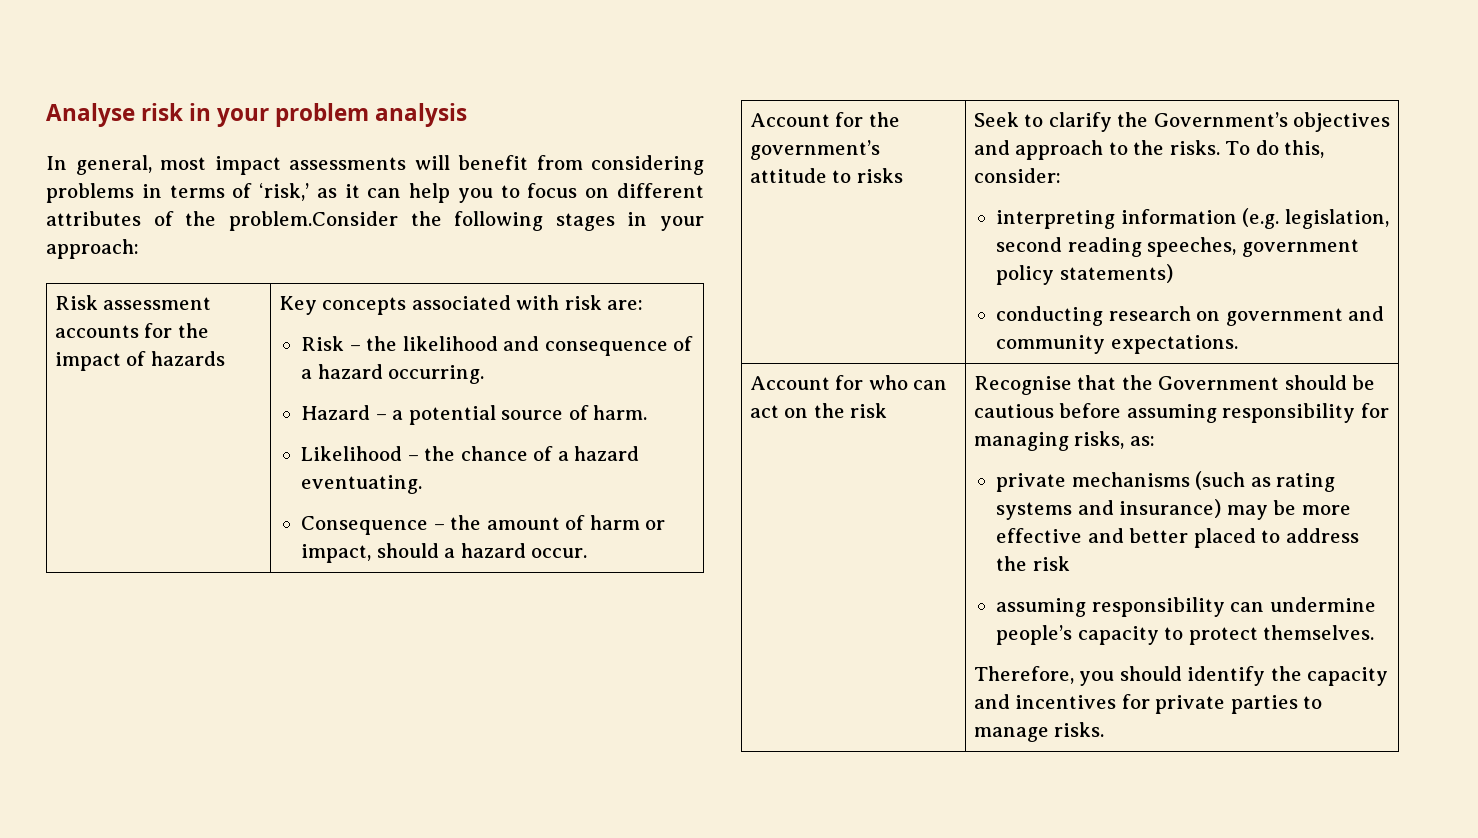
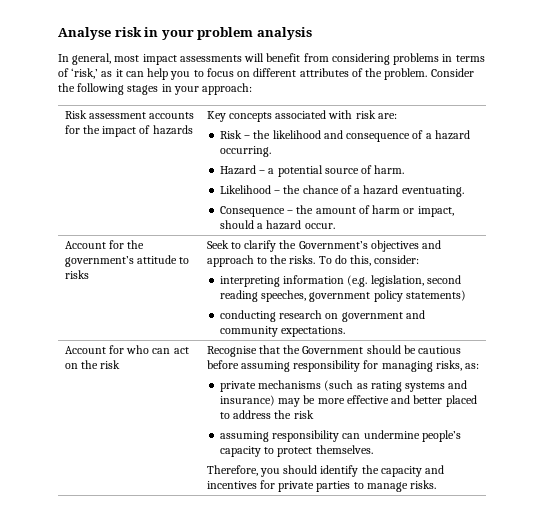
- In general, most impact assessments will benefit from considering problems in terms of ‘risk,’ as it can help you to focus on different attributes of the problem.Consider the following stages in your approach:
+ In general, most impact assessments will benefit from considering problems in terms of ‘risk,’ as it can help you to focus on different attributes of the problem. Consider the following stages in your approach:

